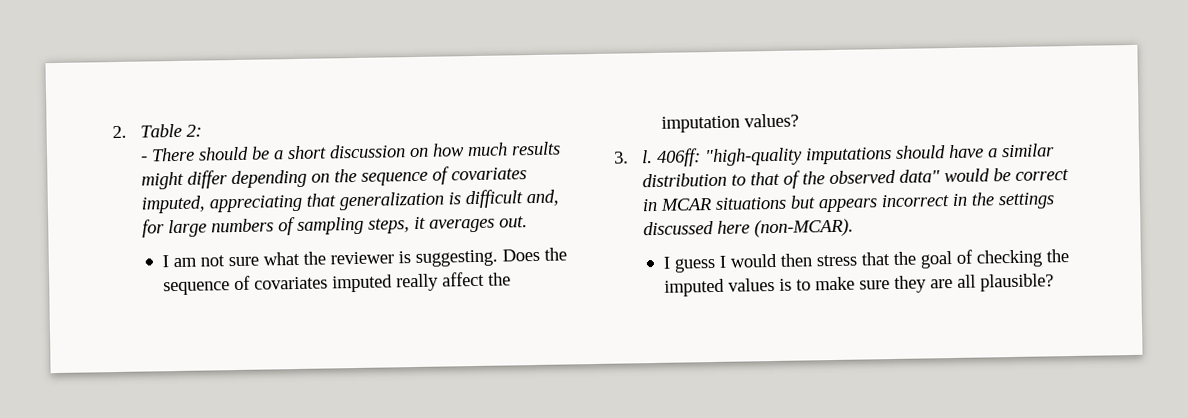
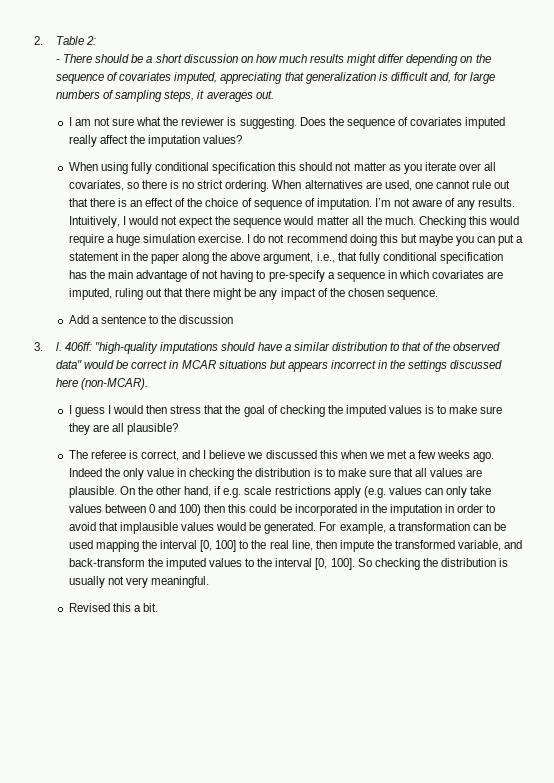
+ When using fully conditional specification this should not matter as you iterate over all covariates, so there is no strict ordering. When alternatives are used, one cannot rule out that there is an effect of the choice of sequence of imputation. I’m not aware of any results. Intuitively, I would not expect the sequence would matter all the much. Checking this would require a huge simulation exercise. I do not recommend doing this but maybe you can put a statement in the paper along the above argument, i.e., that fully conditional specification has the main advantage of not having to pre-specify a sequence in which covariates are imputed, ruling out that there might be any impact of the chosen sequence.
+ Add a sentence to the discussion
+ The referee is correct, and I believe we discussed this when we met a few weeks ago. Indeed the only value in checking the distribution is to make sure that all values are plausible. On the other hand, if e.g. scale restrictions apply (e.g. values can only take values between 0 and 100) then this could be incorporated in the imputation in order to avoid that implausible values would be generated. For example, a transformation can be used mapping the interval [0, 100] to the real line, then impute the transformed variable, and back-transform the imputed values to the interval [0, 100]. So checking the distribution is usually not very meaningful.
+ Revised this a bit.

